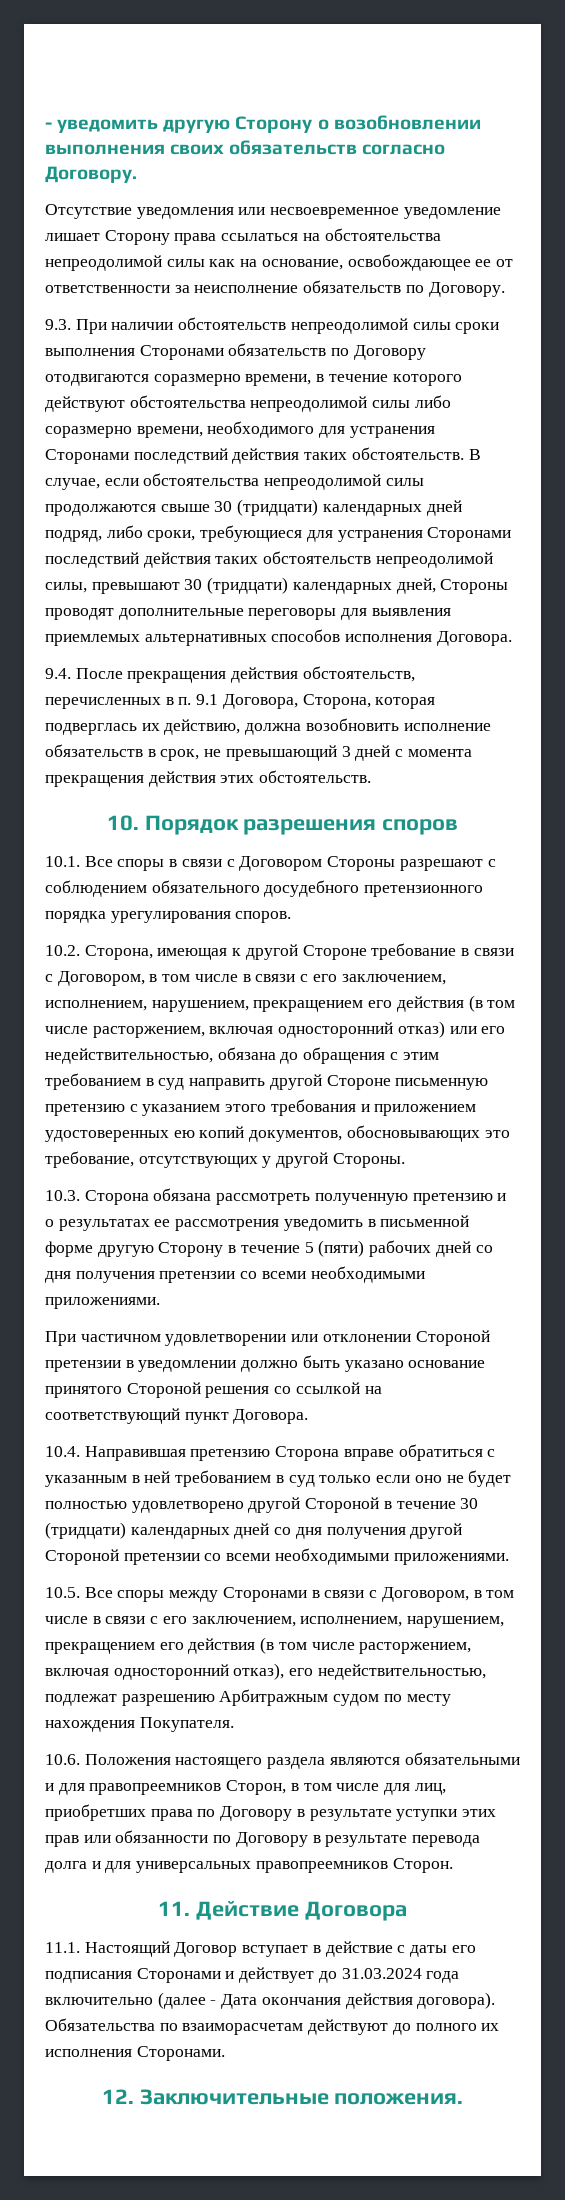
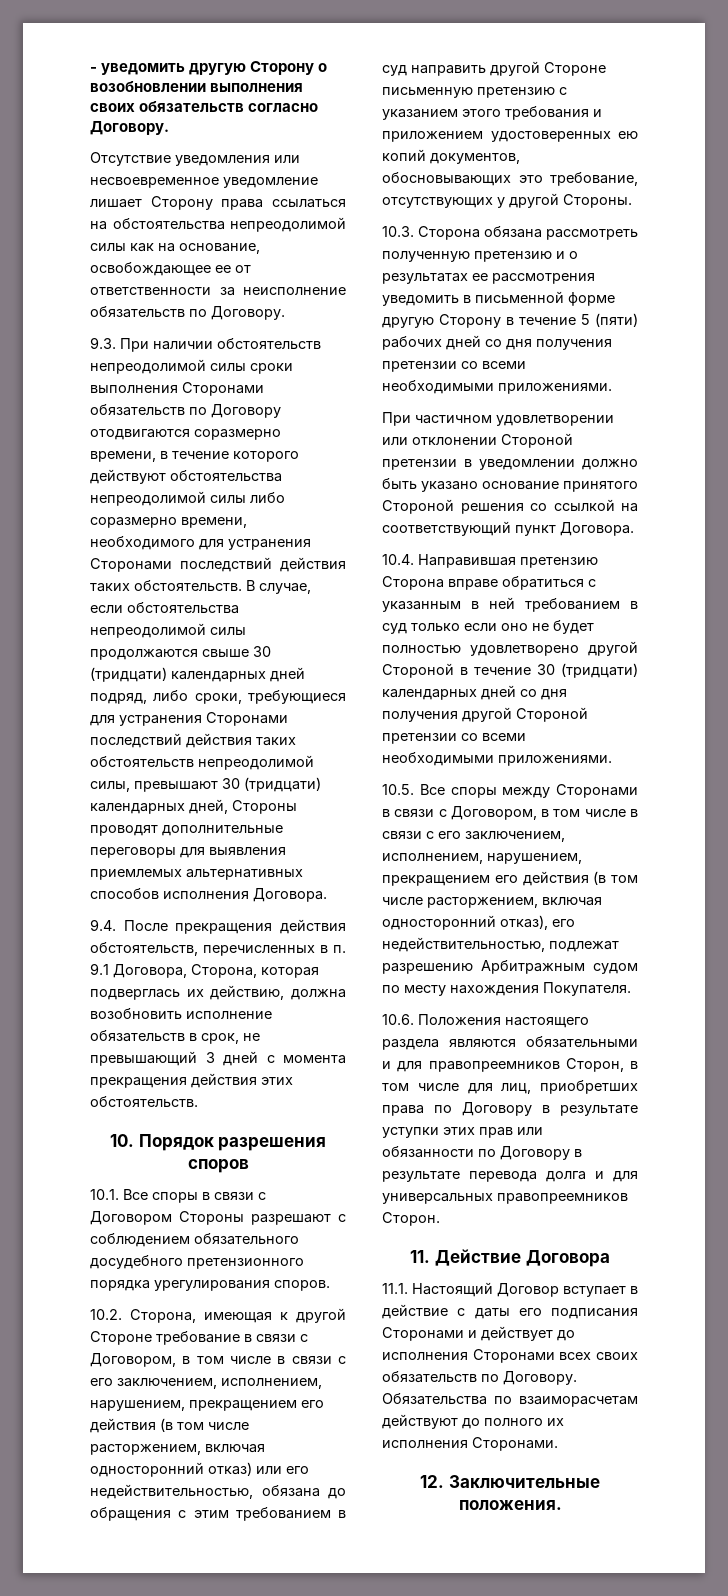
- 11.1. Настоящий Договор вступает в действие с даты его подписания Сторонами и действует до 31.03.2024 года включительно (далее - Дата окончания действия договора).
+ 11.1. Настоящий Договор вступает в действие с даты его подписания Сторонами и действует до исполнения Сторонами всех своих обязательств по Договору.

